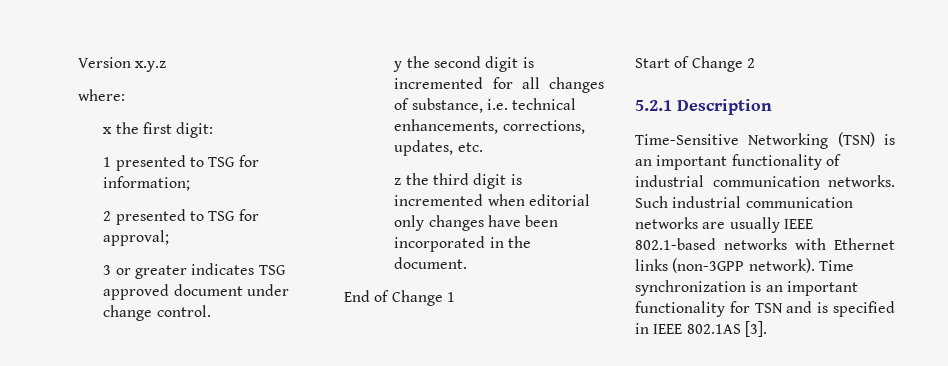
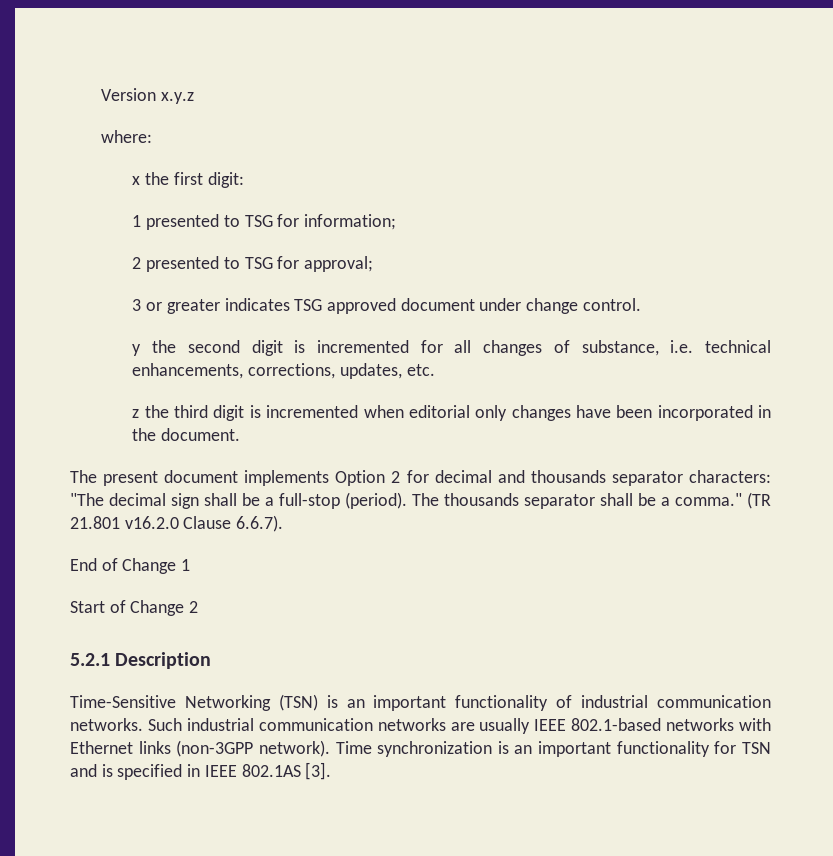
+ The present document implements Option 2 for decimal and thousands separator characters: "The decimal sign shall be a full-stop (period). The thousands separator shall be a comma." (TR 21.801 v16.2.0 Clause 6.6.7).

